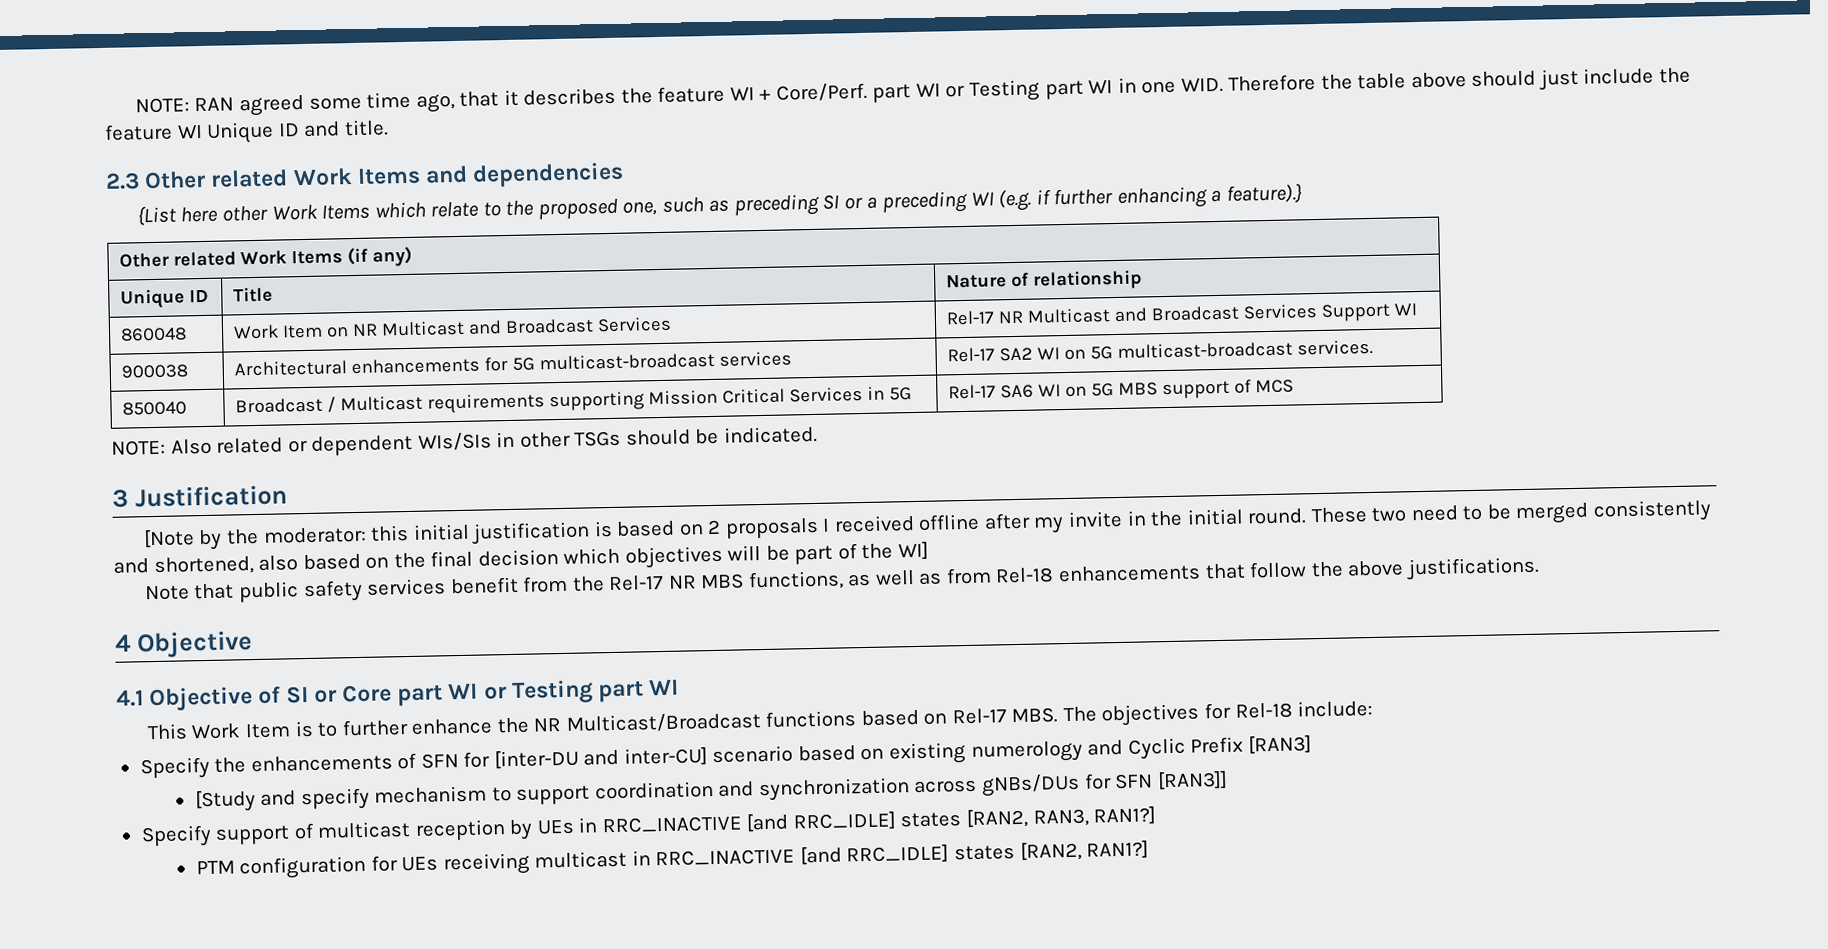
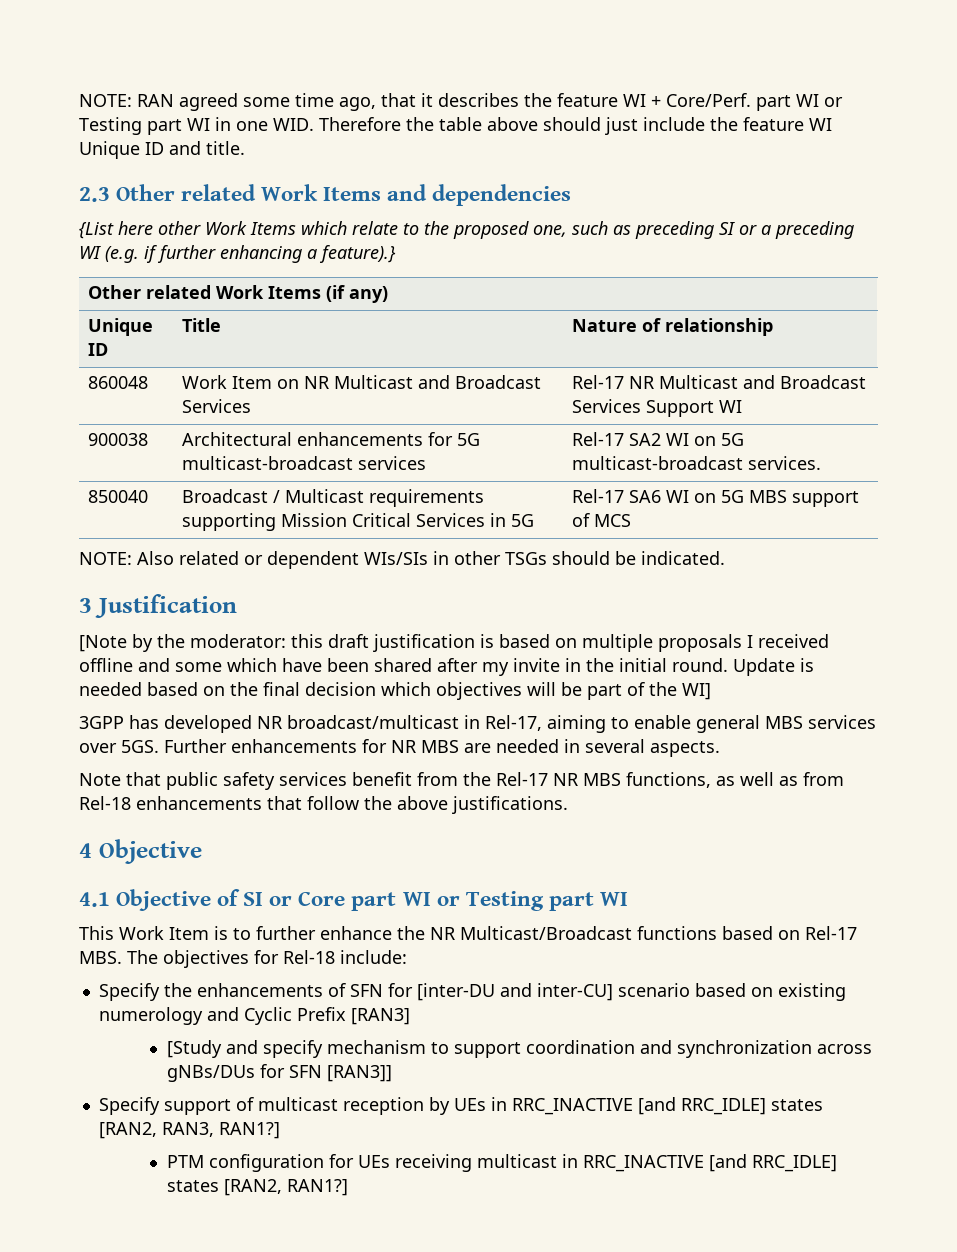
- [Note by the moderator: this initial justification is based on 2 proposals I received offline after my invite in the initial round.
+ [Note by the moderator: this draft justification is based on multiple proposals I received offline and some which have been shared after my invite in the initial round.
- These two need to be merged consistently and shortened, also based on the final decision which objectives will be part of the WI]
+ Update is needed based on the final decision which objectives will be part of the WI]
+ 3GPP has developed NR broadcast/multicast in Rel-17, aiming to enable general MBS services over 5GS. Further enhancements for NR MBS are needed in several aspects.

